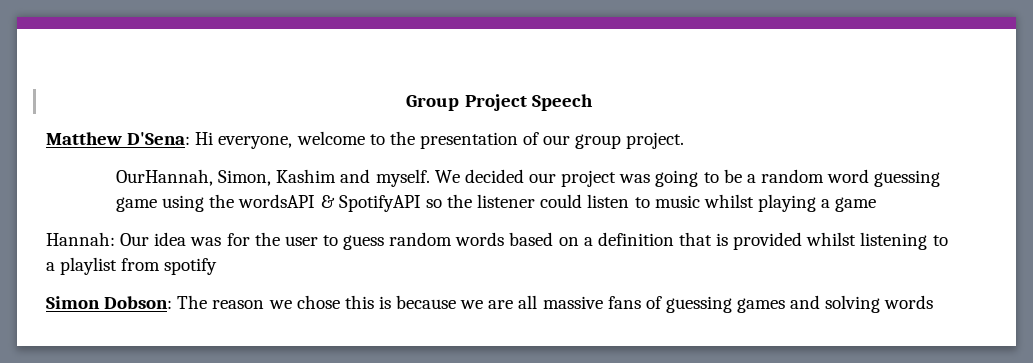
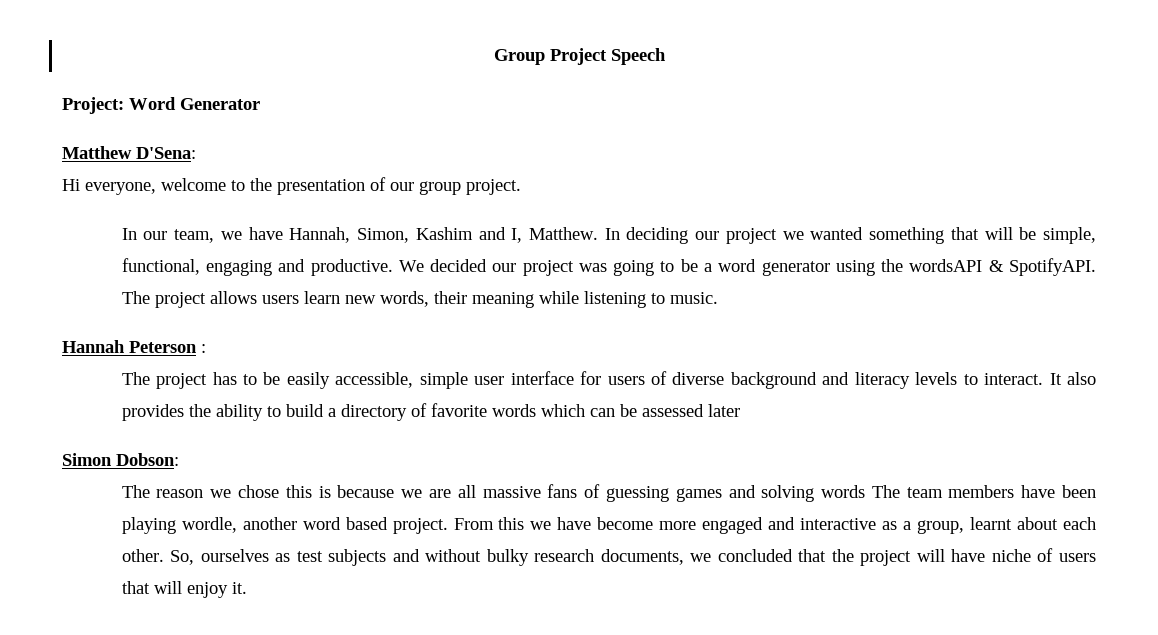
+ Project: Word Generator
- Matthew D'Sena: Hi everyone, welcome to the presentation of our group project.
+ Matthew D'Sena:
+ Hi everyone, welcome to the presentation of our group project.
- OurHannah, Simon, Kashim and myself.
+ In our team, we have Hannah, Simon, Kashim and I, Matthew. In deciding our project we wanted something that will be simple, functional, engaging and productive.
- We decided our project was going to be a random word guessing game using the wordsAPI & SpotifyAPI so the listener could listen to music whilst playing a game
- Hannah: Our idea was for the user to guess random words based on a definition that is provided whilst listening to a playlist from spotify
+ We decided our project was going to be a word generator using the wordsAPI & SpotifyAPI. The project allows users learn new words, their meaning while listening to music.
+ Hannah Peterson :
+ The project has to be easily accessible, simple user interface for users of diverse background and literacy levels to interact. It also provides the ability to build a directory of favorite words which can be assessed later
- Simon Dobson: The reason we chose this is because we are all massive fans of guessing games and solving words
+ Simon Dobson:
+ The reason we chose this is because we are all massive fans of guessing games and solving words The team members have been playing wordle, another word based project. From this we have become more engaged and interactive as a group, learnt about each other. So, ourselves as test subjects and without bulky research documents, we concluded that the project will have niche of users that will enjoy it.

